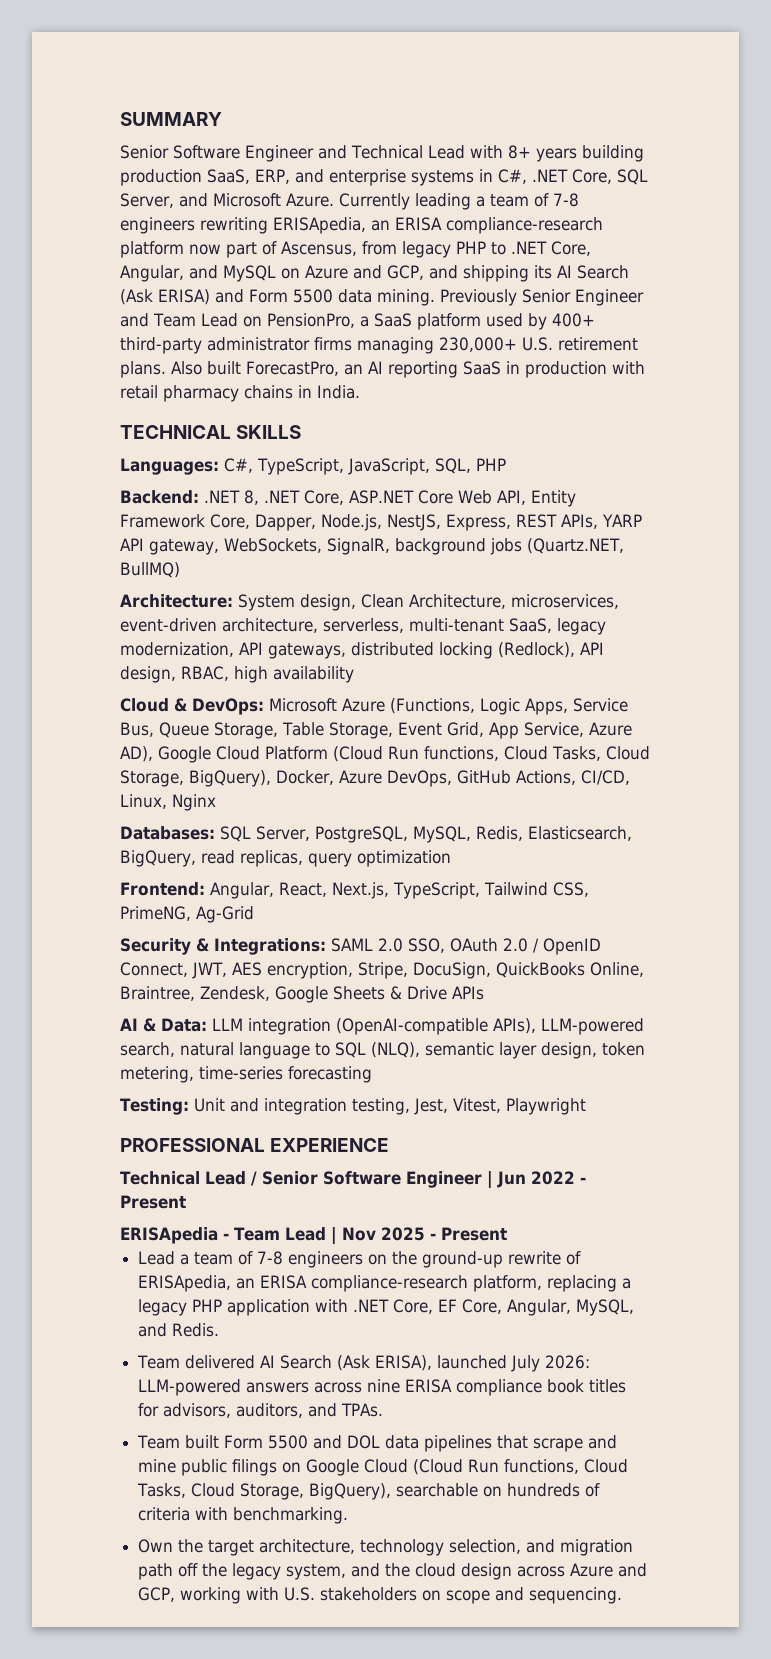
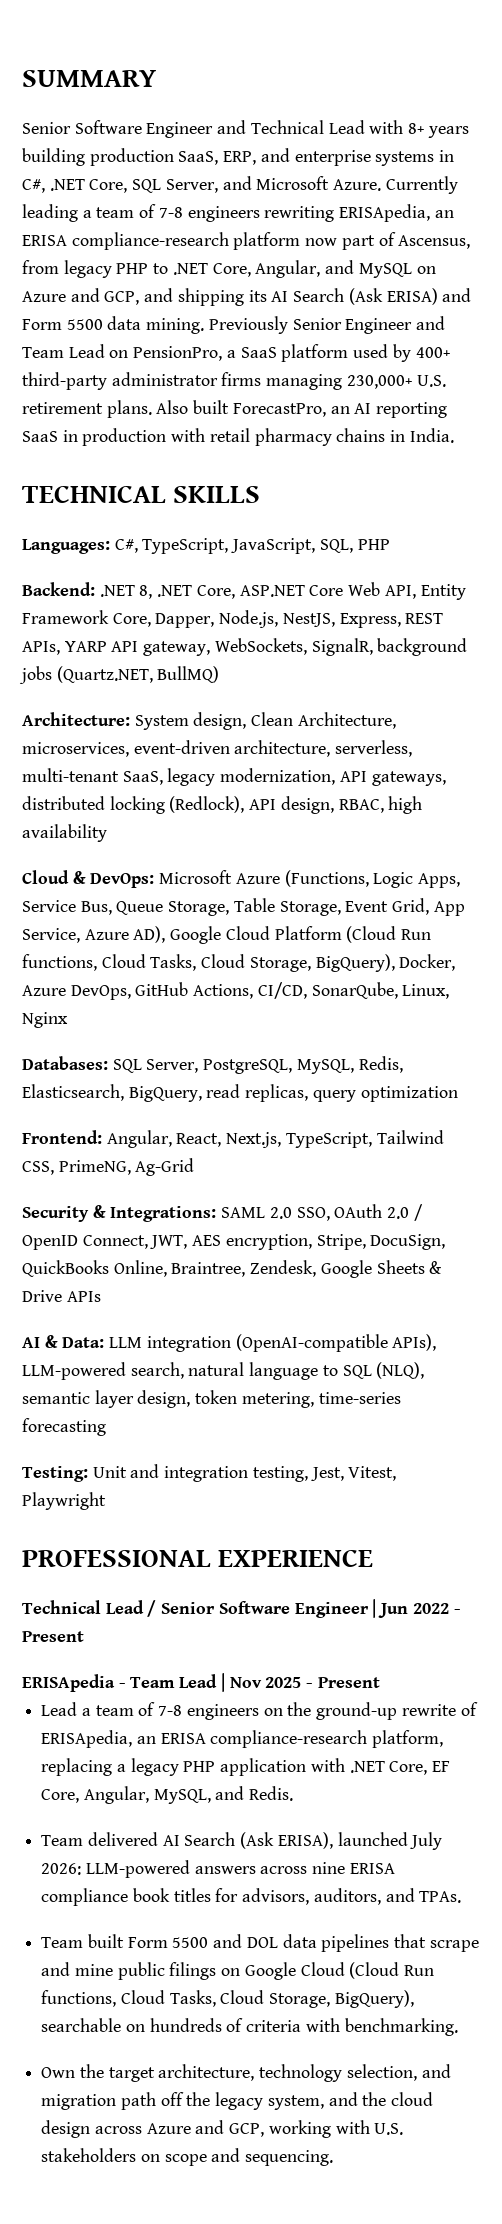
- Cloud & DevOps: Microsoft Azure (Functions, Logic Apps, Service Bus, Queue Storage, Table Storage, Event Grid, App Service, Azure AD), Google Cloud Platform (Cloud Run functions, Cloud Tasks, Cloud Storage, BigQuery), Docker, Azure DevOps, GitHub Actions, CI/CD, Linux, Nginx
+ Cloud & DevOps: Microsoft Azure (Functions, Logic Apps, Service Bus, Queue Storage, Table Storage, Event Grid, App Service, Azure AD), Google Cloud Platform (Cloud Run functions, Cloud Tasks, Cloud Storage, BigQuery), Docker, Azure DevOps, GitHub Actions, CI/CD, SonarQube, Linux, Nginx

